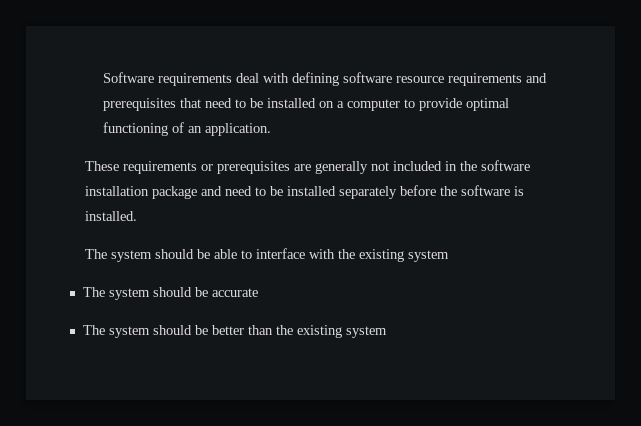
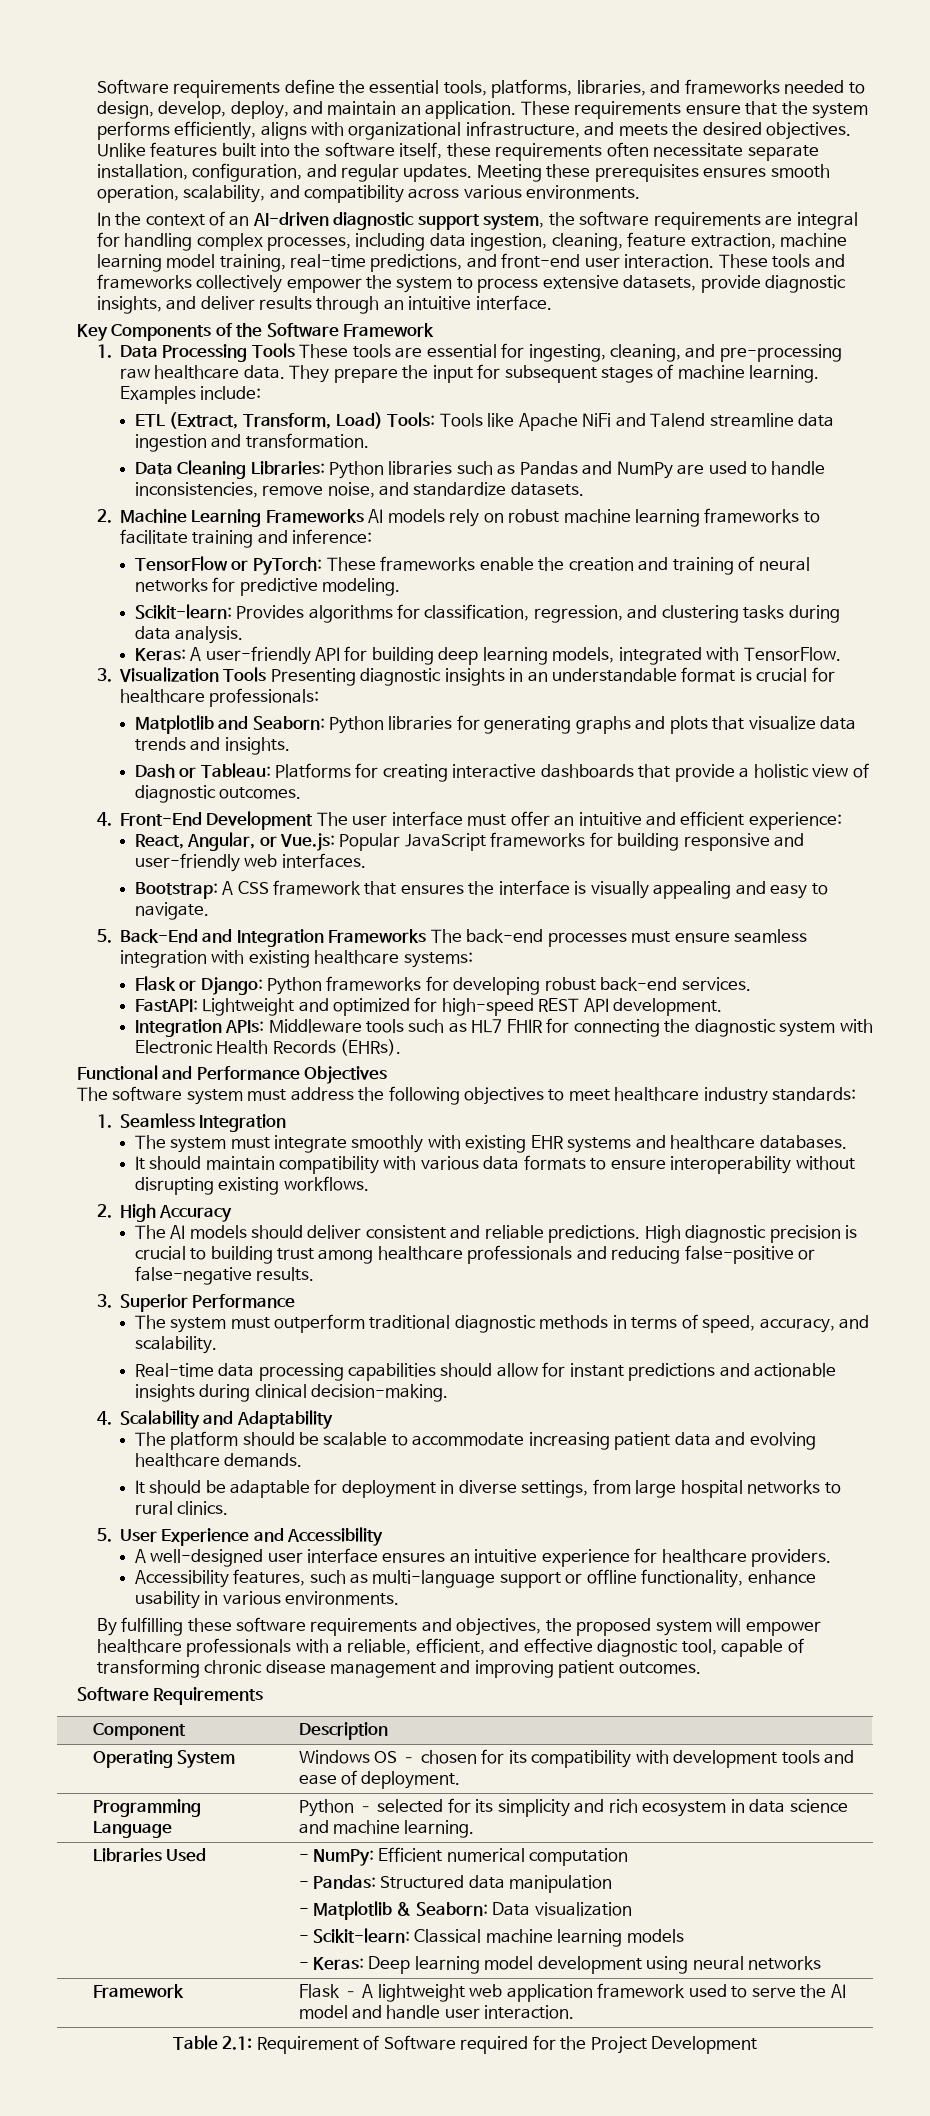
- Software requirements deal with defining software resource requirements and prerequisites that need to be installed on a computer to provide optimal functioning of an application.
- These requirements or prerequisites are generally not included in the software installation package and need to be installed separately before the software is installed.
- The system should be able to interface with the existing system
- The system should be accurate
- The system should be better than the existing system
+ Software requirements define the essential tools, platforms, libraries, and frameworks needed to design, develop, deploy, and maintain an application. These requirements ensure that the system performs efficiently, aligns with organizational infrastructure, and meets the desired objectives. Unlike features built into the software itself, these requirements often necessitate separate installation, configuration, and regular updates. Meeting these prerequisites ensures smooth operation, scalability, and compatibility across various environments.
+ In the context of an AI-driven diagnostic support system, the software requirements are integral for handling complex processes, including data ingestion, cleaning, feature extraction, machine learning model training, real-time predictions, and front-end user interaction. These tools and frameworks collectively empower the system to process extensive datasets, provide diagnostic insights, and deliver results through an intuitive interface.
+ Key Components of the Software Framework
+ 1. Data Processing Tools These tools are essential for ingesting, cleaning, and pre-processing raw healthcare data. They prepare the input for subsequent stages of machine learning. Examples include:
+ ETL (Extract, Transform, Load) Tools: Tools like Apache NiFi and Talend streamline data ingestion and transformation.
+ Data Cleaning Libraries: Python libraries such as Pandas and NumPy are used to handle inconsistencies, remove noise, and standardize datasets.
+ 2. Machine Learning Frameworks AI models rely on robust machine learning frameworks to facilitate training and inference:
+ TensorFlow or PyTorch: These frameworks enable the creation and training of neural networks for predictive modeling.
+ Scikit-learn: Provides algorithms for classification, regression, and clustering tasks during data analysis.
+ Keras: A user-friendly API for building deep learning models, integrated with TensorFlow.
+ 3. Visualization Tools Presenting diagnostic insights in an understandable format is crucial for healthcare professionals:
+ Matplotlib and Seaborn: Python libraries for generating graphs and plots that visualize data trends and insights.
+ Dash or Tableau: Platforms for creating interactive dashboards that provide a holistic view of diagnostic outcomes.
+ 4. Front-End Development The user interface must offer an intuitive and efficient experience:
+ React, Angular, or Vue.js: Popular JavaScript frameworks for building responsive and user-friendly web interfaces.
+ Bootstrap: A CSS framework that ensures the interface is visually appealing and easy to navigate.
+ 5. Back-End and Integration Frameworks The back-end processes must ensure seamless integration with existing healthcare systems:
+ Flask or Django: Python frameworks for developing robust back-end services.
+ FastAPI: Lightweight and optimized for high-speed REST API development.
+ Integration APIs: Middleware tools such as HL7 FHIR for connecting the diagnostic system with Electronic Health Records (EHRs).
+ Functional and Performance Objectives
+ The software system must address the following objectives to meet healthcare industry standards:
+ 1. Seamless Integration
+ The system must integrate smoothly with existing EHR systems and healthcare databases.
+ It should maintain compatibility with various data formats to ensure interoperability without disrupting existing workflows.
+ 2. High Accuracy
+ The AI models should deliver consistent and reliable predictions. High diagnostic precision is crucial to building trust among healthcare professionals and reducing false-positive or false-negative results.
+ 3. Superior Performance
+ The system must outperform traditional diagnostic methods in terms of speed, accuracy, and scalability.
+ Real-time data processing capabilities should allow for instant predictions and actionable insights during clinical decision-making.
+ 4. Scalability and Adaptability
+ The platform should be scalable to accommodate increasing patient data and evolving healthcare demands.
+ It should be adaptable for deployment in diverse settings, from large hospital networks to rural clinics.
+ 5. User Experience and Accessibility
+ A well-designed user interface ensures an intuitive experience for healthcare providers.
+ Accessibility features, such as multi-language support or offline functionality, enhance usability in various environments.
+ By fulfilling these software requirements and objectives, the proposed system will empower healthcare professionals with a reliable, efficient, and effective diagnostic tool, capable of transforming chronic disease management and improving patient outcomes.
+ Software Requirements
+ Component | Description
+ Operating System | Windows OS – chosen for its compatibility with development tools and ease of deployment.
+ Programming Language | Python – selected for its simplicity and rich ecosystem in data science and machine learning.
+ Libraries Used | - NumPy: Efficient numerical computation
+ - Pandas: Structured data manipulation
+ - Matplotlib & Seaborn: Data visualization
+ - Scikit-learn: Classical machine learning models
+ - Keras: Deep learning model development using neural networks
+ Framework | Flask – A lightweight web application framework used to serve the AI model and handle user interaction.
+ Table 2.1: Requirement of Software required for the Project Development

